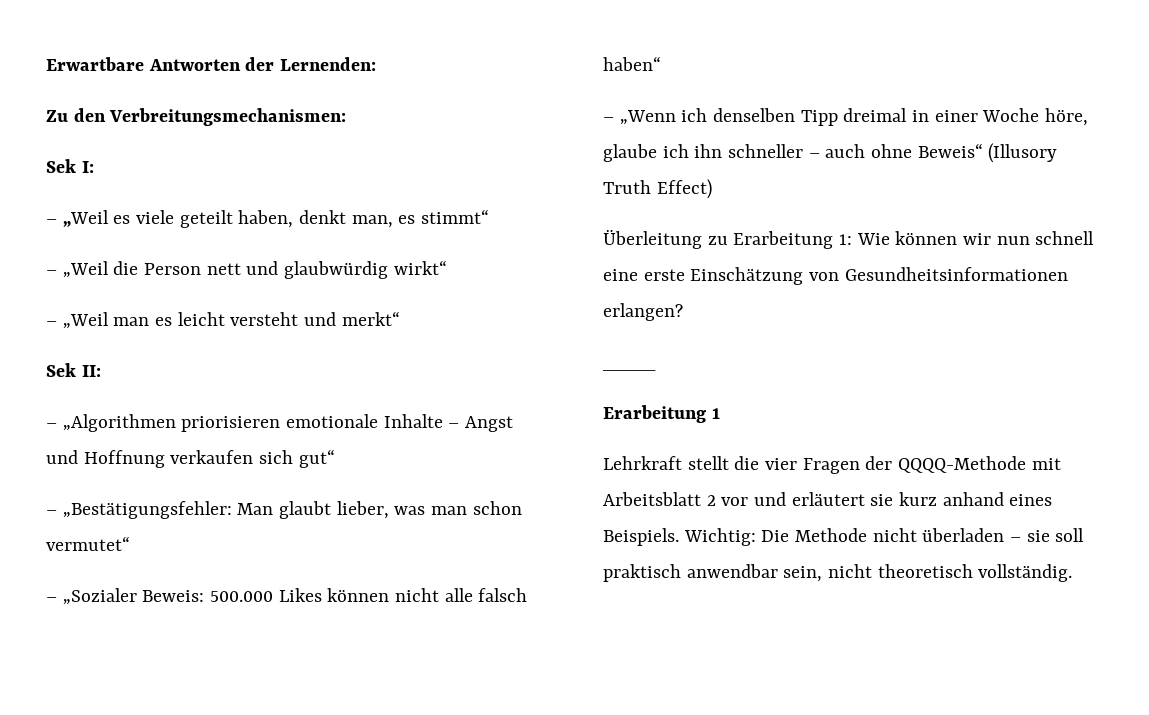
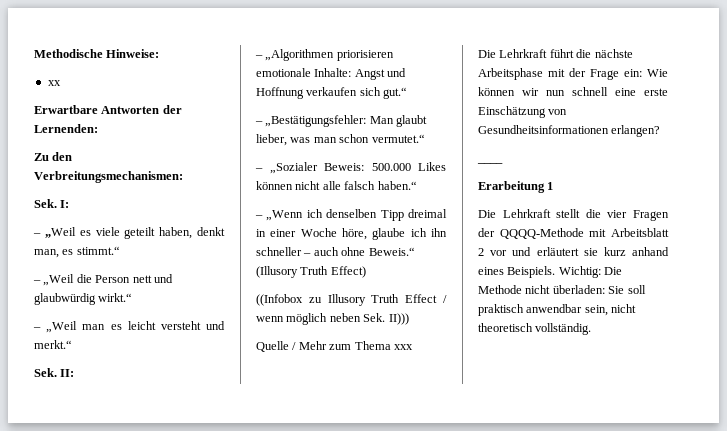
+ Methodische Hinweise:
+ xx
- Sek I:
+ Sek. I:
- – „Weil es viele geteilt haben, denkt man, es stimmt“
+ – „Weil es viele geteilt haben, denkt man, es stimmt.“
- – „Weil die Person nett und glaubwürdig wirkt“
+ – „Weil die Person nett und glaubwürdig wirkt.“
- – „Weil man es leicht versteht und merkt“
- Sek II:
+ – „Weil man es leicht versteht und merkt.“
+ Sek. II:
- – „Algorithmen priorisieren emotionale Inhalte – Angst und Hoffnung verkaufen sich gut“
+ – „Algorithmen priorisieren emotionale Inhalte: Angst und Hoffnung verkaufen sich gut.“
- – „Bestätigungsfehler: Man glaubt lieber, was man schon vermutet“
+ – „Bestätigungsfehler: Man glaubt lieber, was man schon vermutet.“
- – „Sozialer Beweis: 500.000 Likes können nicht alle falsch haben“
+ – „Sozialer Beweis: 500.000 Likes können nicht alle falsch haben.“
- – „Wenn ich denselben Tipp dreimal in einer Woche höre, glaube ich ihn schneller – auch ohne Beweis“ (Illusory Truth Effect)
+ – „Wenn ich denselben Tipp dreimal in einer Woche höre, glaube ich ihn schneller – auch ohne Beweis.“ (Illusory Truth Effect)
- Überleitung zu Erarbeitung 1: Wie können wir nun schnell eine erste Einschätzung von Gesundheitsinformationen erlangen?
+ ((Infobox zu Illusory Truth Effect / wenn möglich neben Sek. II)))
+ Quelle / Mehr zum Thema xxx
+ Die Lehrkraft führt die nächste Arbeitsphase mit der Frage ein: Wie können wir nun schnell eine erste Einschätzung von Gesundheitsinformationen erlangen?
- Lehrkraft stellt die vier Fragen der QQQQ-Methode mit Arbeitsblatt 2 vor und erläutert sie kurz anhand eines Beispiels.
+ Die Lehrkraft stellt die vier Fragen der QQQQ-Methode mit Arbeitsblatt 2 vor und erläutert sie kurz anhand eines Beispiels.
- Wichtig: Die Methode nicht überladen – sie soll praktisch anwendbar sein, nicht theoretisch vollständig.
+ Wichtig: Die Methode nicht überladen: Sie soll praktisch anwendbar sein, nicht theoretisch vollständig.

